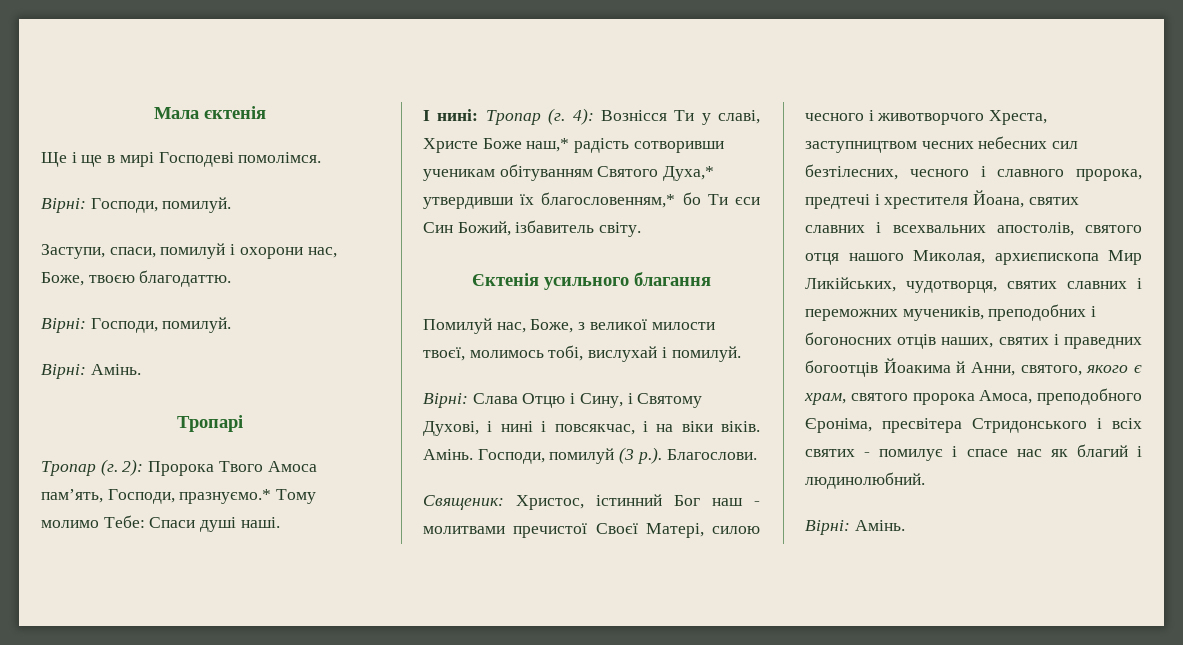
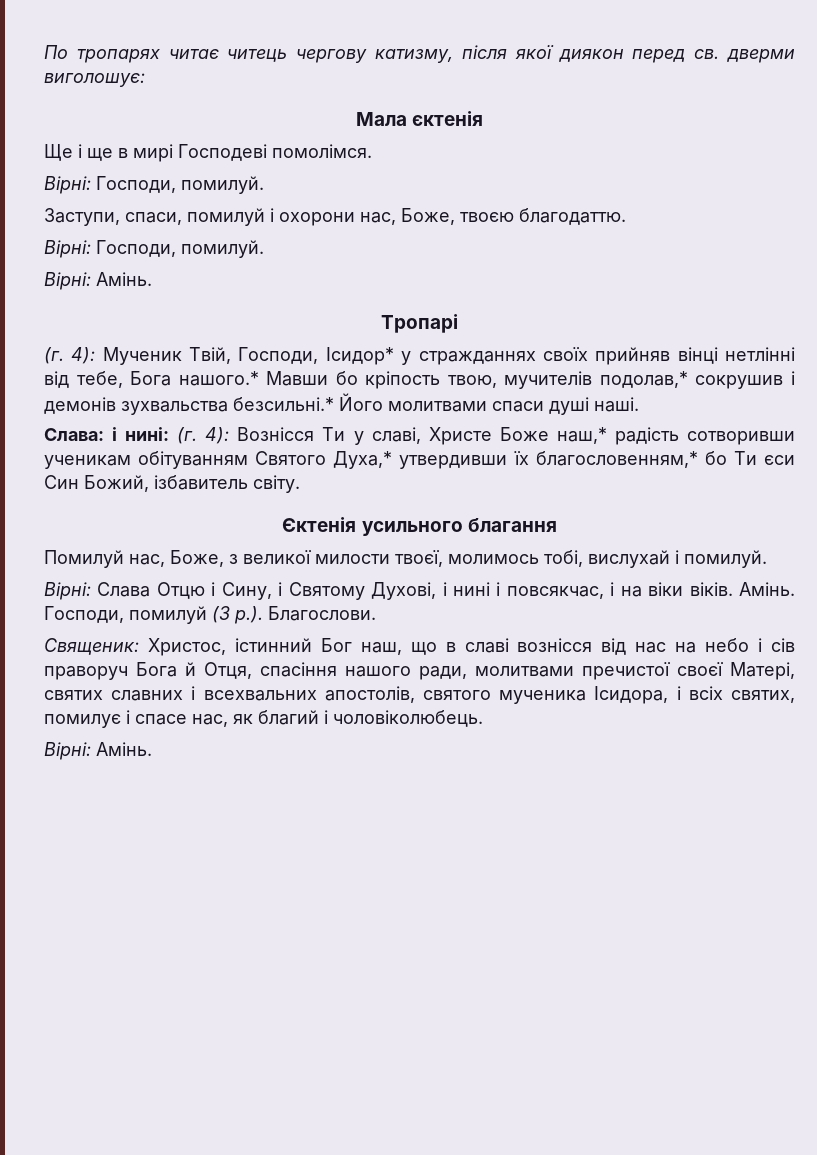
+ По тропарях читає читець чергову катизму, після якої диякон перед св. дверми виголошує:
- Тропар (г. 2): Пророка Твого Амоса пам’ять, Господи, празнуємо.* Тому молимо Тебе: Спаси душі наші.
+ (г. 4): Мученик Твій, Господи, Ісидор* у стражданнях своїх прийняв вінці нетлінні від тебе, Бога нашого.* Мавши бо кріпость твою, мучителів подолав,* сокрушив і демонів зухвальства безсильні.* Його молитвами спаси душі наші.
- І нині: Тропар (г. 4): Вознісся Ти у славі, Христе Боже наш,* радість сотворивши ученикам обітуванням Святого Духа,* утвердивши їх благословенням,* бо Ти єси Син Божий, ізбавитель світу.
+ Слава: і нині: (г. 4): Вознісся Ти у славі, Христе Боже наш,* радість сотворивши ученикам обітуванням Святого Духа,* утвердивши їх благословенням,* бо Ти єси Син Божий, ізбавитель світу.
- Священик: Христос, істинний Бог наш - молитвами пречистої Своєї Матері, силою чесного і животворчого Хреста, заступництвом чесних небесних сил безтілесних, чесного і славного пророка, предтечі і хрестителя Йоана, святих славних і всехвальних апостолів, святого отця нашого Миколая, архиєпископа Мир Ликійських, чудотворця, святих славних і переможних мучеників, преподобних і богоносних отців наших, святих і праведних богоотців Йоакима й Анни, святого, якого є храм, святого пророка Амоса, преподобного Єроніма, пресвітера Стридонського і всіх святих - помилує і спасе нас як благий і людинолюбний.
+ Священик: Христос, істинний Бог наш, що в славі вознісся від нас на небо і сів праворуч Бога й Отця, спасіння нашого ради, молитвами пречистої своєї Матері, святих славних і всехвальних апостолів, святого мученика Ісидора, і всіх святих, помилує і спасе нас, як благий і чоловіколюбець.

